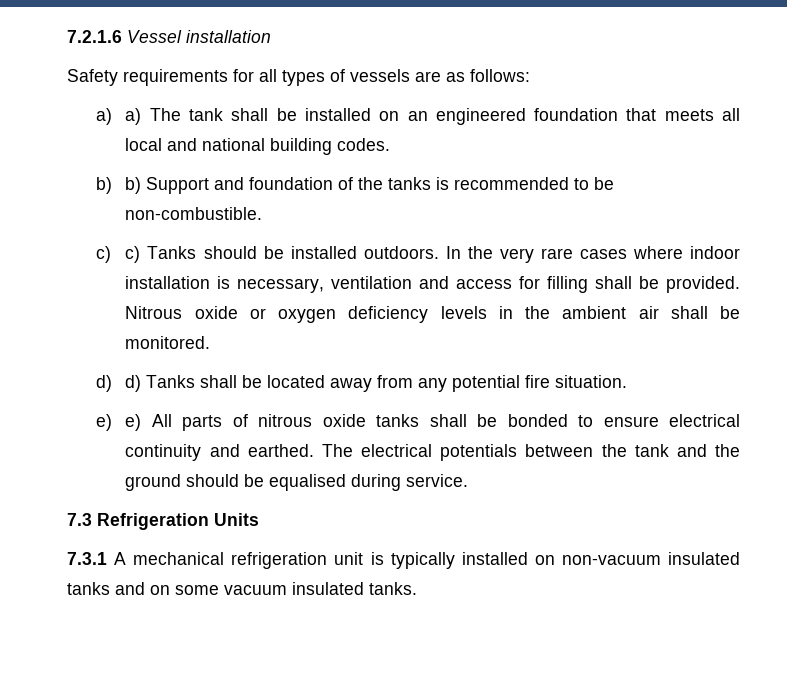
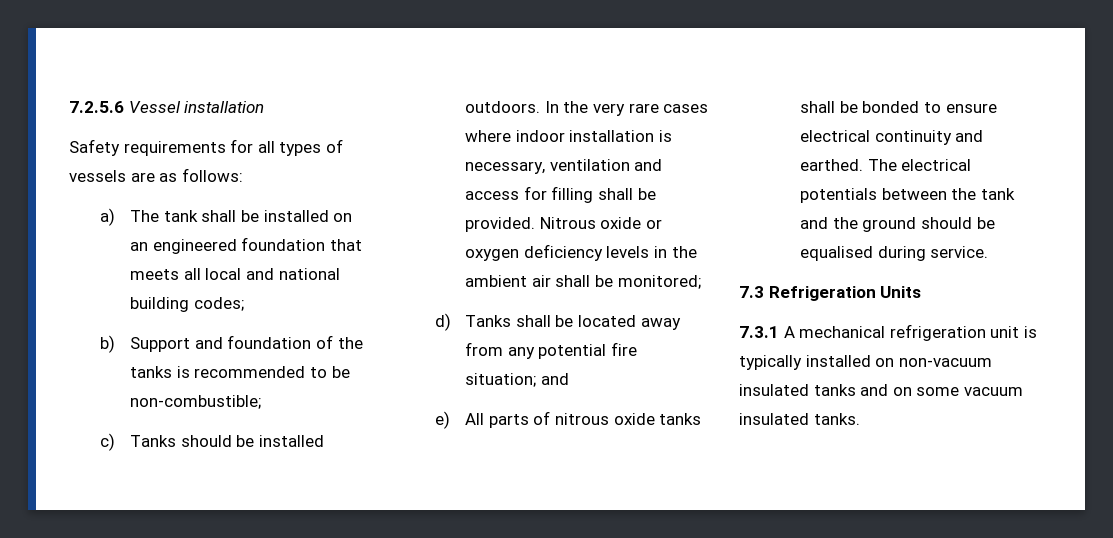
- 7.2.1.6 Vessel installation
+ 7.2.5.6 Vessel installation
- a) a) The tank shall be installed on an engineered foundation that meets all local and national building codes.
- b) b) Support and foundation of the tanks is recommended to be non-combustible.
- c) c) Tanks should be installed outdoors.
+ a) The tank shall be installed on an engineered foundation that meets all local and national building codes;
+ b) Support and foundation of the tanks is recommended to be non-combustible;
+ c) Tanks should be installed outdoors.
- Nitrous oxide or oxygen deficiency levels in the ambient air shall be monitored.
- d) d) Tanks shall be located away from any potential fire situation.
- e) e) All parts of nitrous oxide tanks shall be bonded to ensure electrical continuity and earthed.
+ Nitrous oxide or oxygen deficiency levels in the ambient air shall be monitored;
+ d) Tanks shall be located away from any potential fire situation; and
+ e) All parts of nitrous oxide tanks shall be bonded to ensure electrical continuity and earthed.

